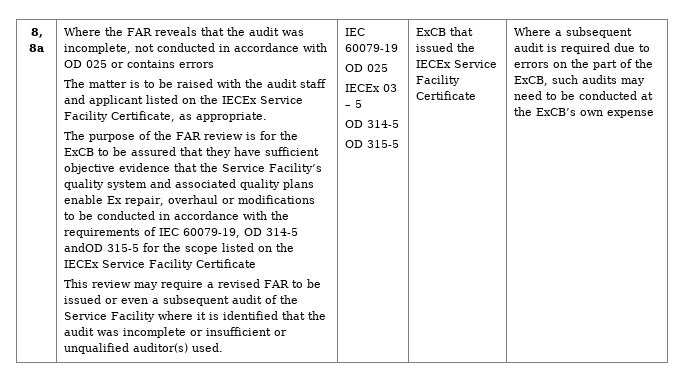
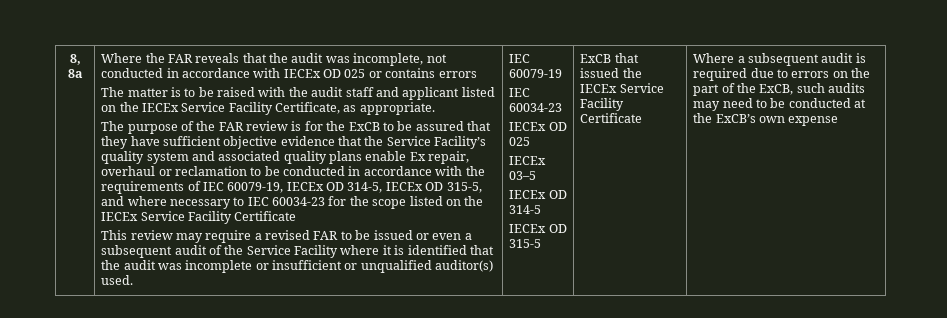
- Where the FAR reveals that the audit was incomplete, not conducted in accordance with OD 025 or contains errors
+ Where the FAR reveals that the audit was incomplete, not conducted in accordance with IECEx OD 025 or contains errors
- The purpose of the FAR review is for the ExCB to be assured that they have sufficient objective evidence that the Service Facility’s quality system and associated quality plans enable Ex repair, overhaul or modifications to be conducted in accordance with the requirements of IEC 60079-19, OD 314-5 andOD 315-5 for the scope listed on the IECEx Service Facility Certificate
+ The purpose of the FAR review is for the ExCB to be assured that they have sufficient objective evidence that the Service Facility’s quality system and associated quality plans enable Ex repair, overhaul or reclamation to be conducted in accordance with the requirements of IEC 60079-19, IECEx OD 314-5, IECEx OD 315-5, and where necessary to IEC 60034-23 for the scope listed on the IECEx Service Facility Certificate
  IEC 60079-19
- OD 025
+ IEC 60034-23
+ IECEx OD 025
- IECEx 03 – 5
- OD 314-5
+ IECEx 03–5
+ IECEx OD 314-5
- OD 315-5
+ IECEx OD 315-5

